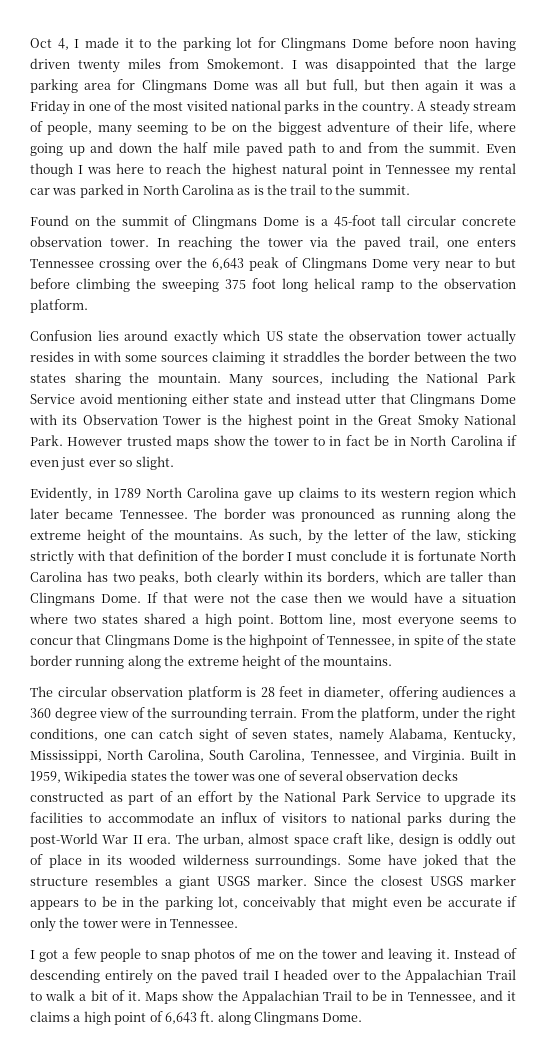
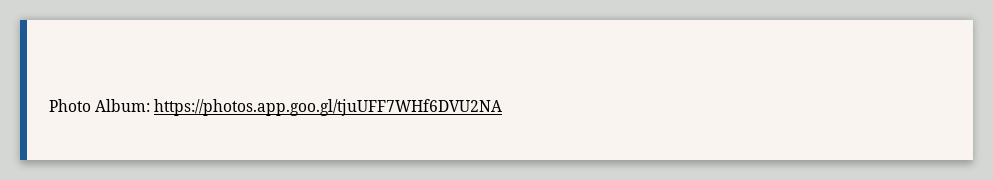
- Oct 4, I made it to the parking lot for Clingmans Dome before noon having driven twenty miles from Smokemont. I was disappointed that the large parking area for Clingmans Dome was all but full, but then again it was a Friday in one of the most visited national parks in the country. A steady stream of people, many seeming to be on the biggest adventure of their life, where going up and down the half mile paved path to and from the summit. Even though I was here to reach the highest natural point in Tennessee my rental car was parked in North Carolina as is the trail to the summit.
- Found on the summit of Clingmans Dome is a 45-foot tall circular concrete observation tower. In reaching the tower via the paved trail, one enters Tennessee crossing over the 6,643 peak of Clingmans Dome very near to but before climbing the sweeping 375 foot long helical ramp to the observation platform.
- Confusion lies around exactly which US state the observation tower actually resides in with some sources claiming it straddles the border between the two states sharing the mountain. Many sources, including the National Park Service avoid mentioning either state and instead utter that Clingmans Dome with its Observation Tower is the highest point in the Great Smoky National Park. However trusted maps show the tower to in fact be in North Carolina if even just ever so slight.
- Evidently, in 1789 North Carolina gave up claims to its western region which later became Tennessee. The border was pronounced as running along the extreme height of the mountains. As such, by the letter of the law, sticking strictly with that definition of the border I must conclude it is fortunate North Carolina has two peaks, both clearly within its borders, which are taller than Clingmans Dome. If that were not the case then we would have a situation where two states shared a high point. Bottom line, most everyone seems to concur that Clingmans Dome is the highpoint of Tennessee, in spite of the state border running along the extreme height of the mountains.
- The circular observation platform is 28 feet in diameter, offering audiences a 360 degree view of the surrounding terrain. From the platform, under the right conditions, one can catch sight of seven states, namely Alabama, Kentucky, Mississippi, North Carolina, South Carolina, Tennessee, and Virginia. Built in 1959, Wikipedia states the tower was one of several observation decks constructed as part of an effort by the National Park Service to upgrade its facilities to accommodate an influx of visitors to national parks during the post-World War II era. The urban, almost space craft like, design is oddly out of place in its wooded wilderness surroundings. Some have joked that the structure resembles a giant USGS marker. Since the closest USGS marker appears to be in the parking lot, conceivably that might even be accurate if only the tower were in Tennessee.
- I got a few people to snap photos of me on the tower and leaving it. Instead of descending entirely on the paved trail I headed over to the Appalachian Trail to walk a bit of it. Maps show the Appalachian Trail to be in Tennessee, and it claims a high point of 6,643 ft. along Clingmans Dome.
+ Photo Album: https://photos.app.goo.gl/tjuUFF7WHf6DVU2NA

